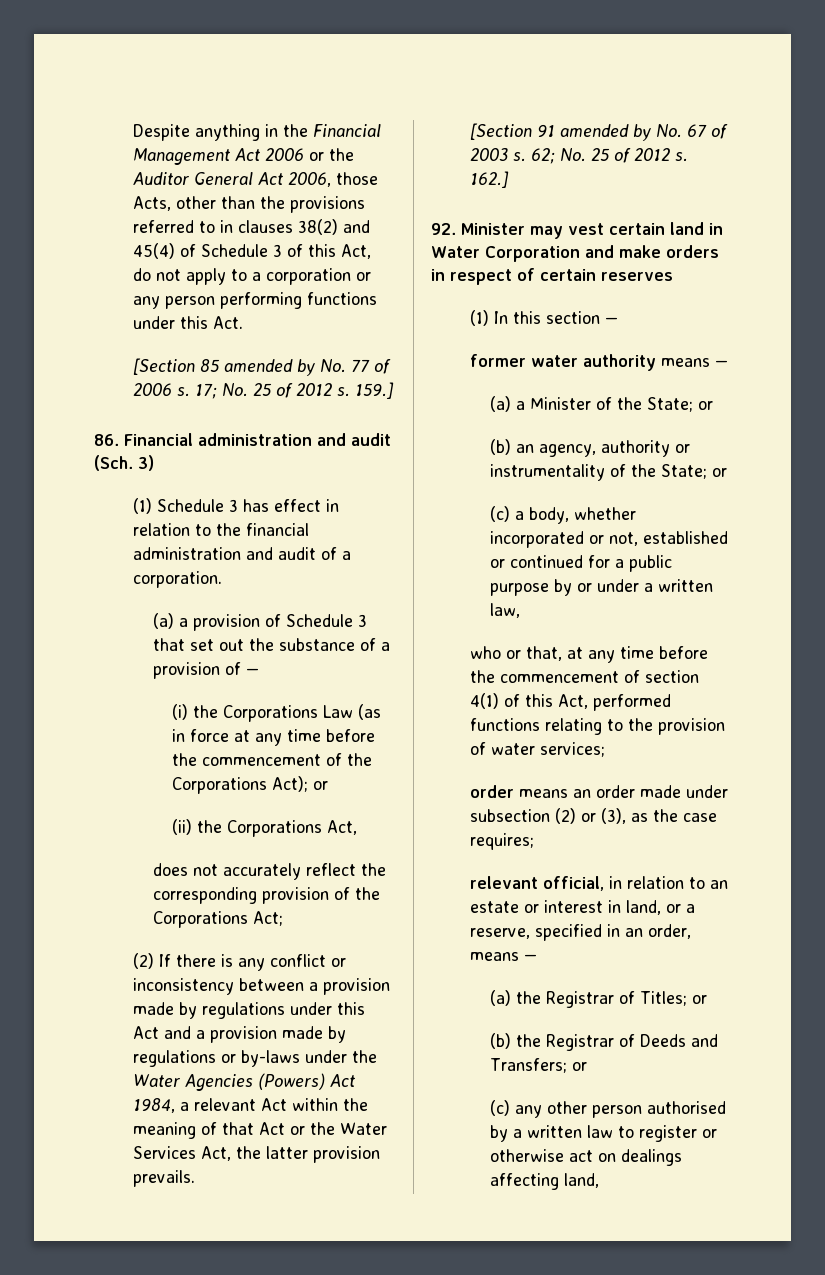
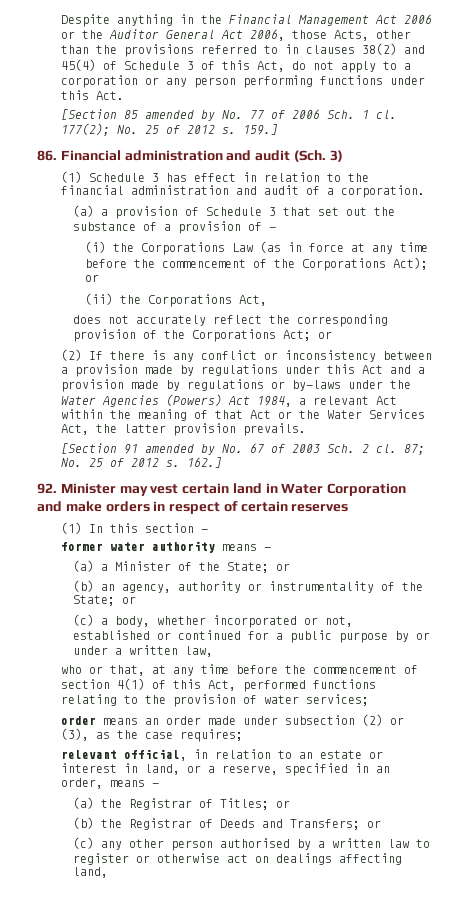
- [Section 85 amended by No. 77 of 2006 s. 17; No. 25 of 2012 s.
+ [Section 85 amended by No. 77 of 2006 Sch. 1 cl. 177(2); No. 25 of 2012 s.
- does not accurately reflect the corresponding provision of the Corporations Act;
+ does not accurately reflect the corresponding provision of the Corporations Act; or
- [Section 91 amended by No. 67 of 2003 s. 62; No. 25 of 2012 s.
+ [Section 91 amended by No. 67 of 2003 Sch. 2 cl. 87; No. 25 of 2012 s.

